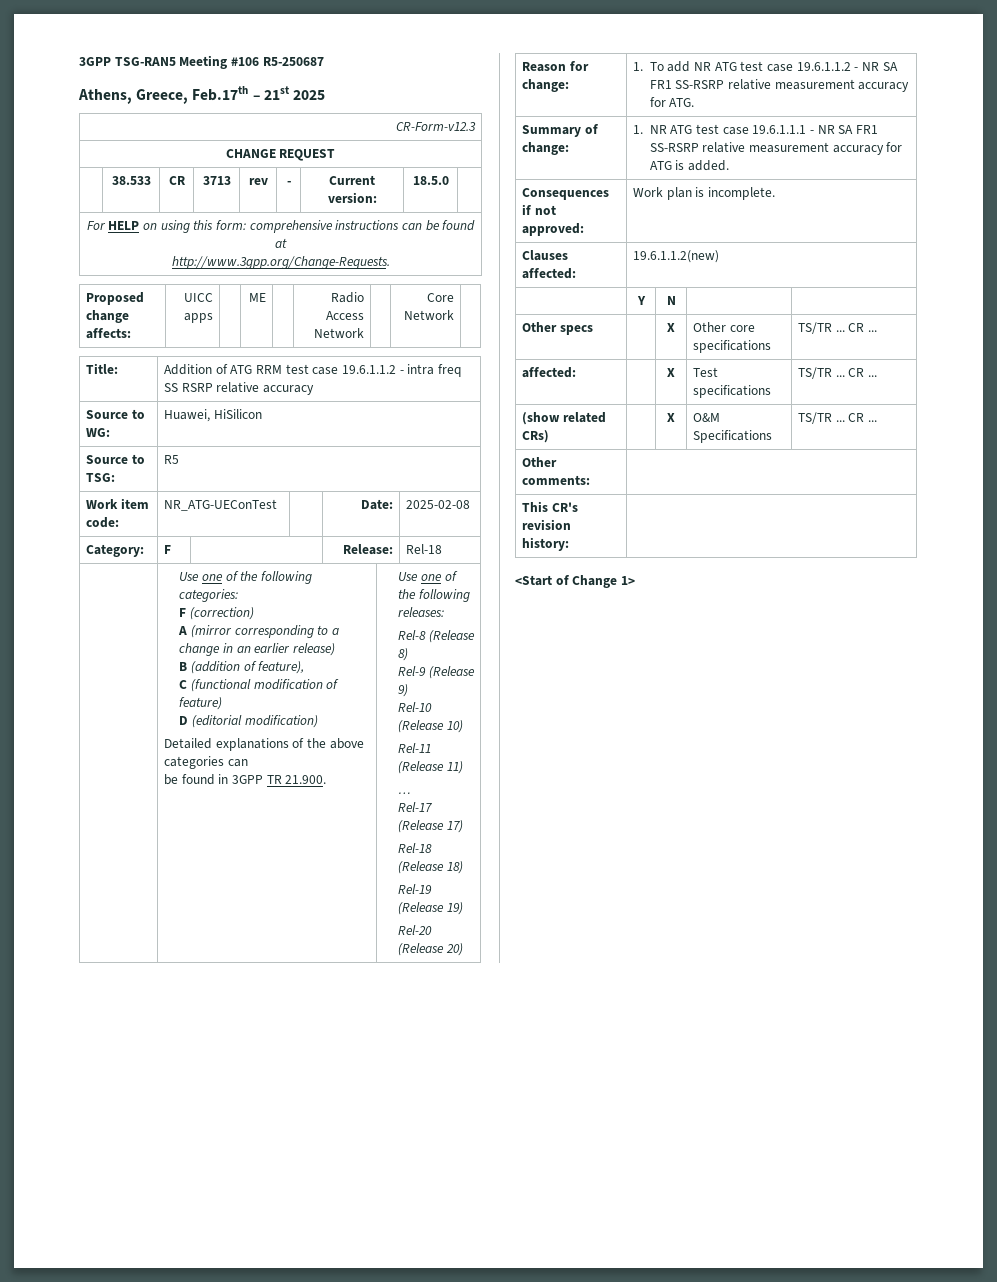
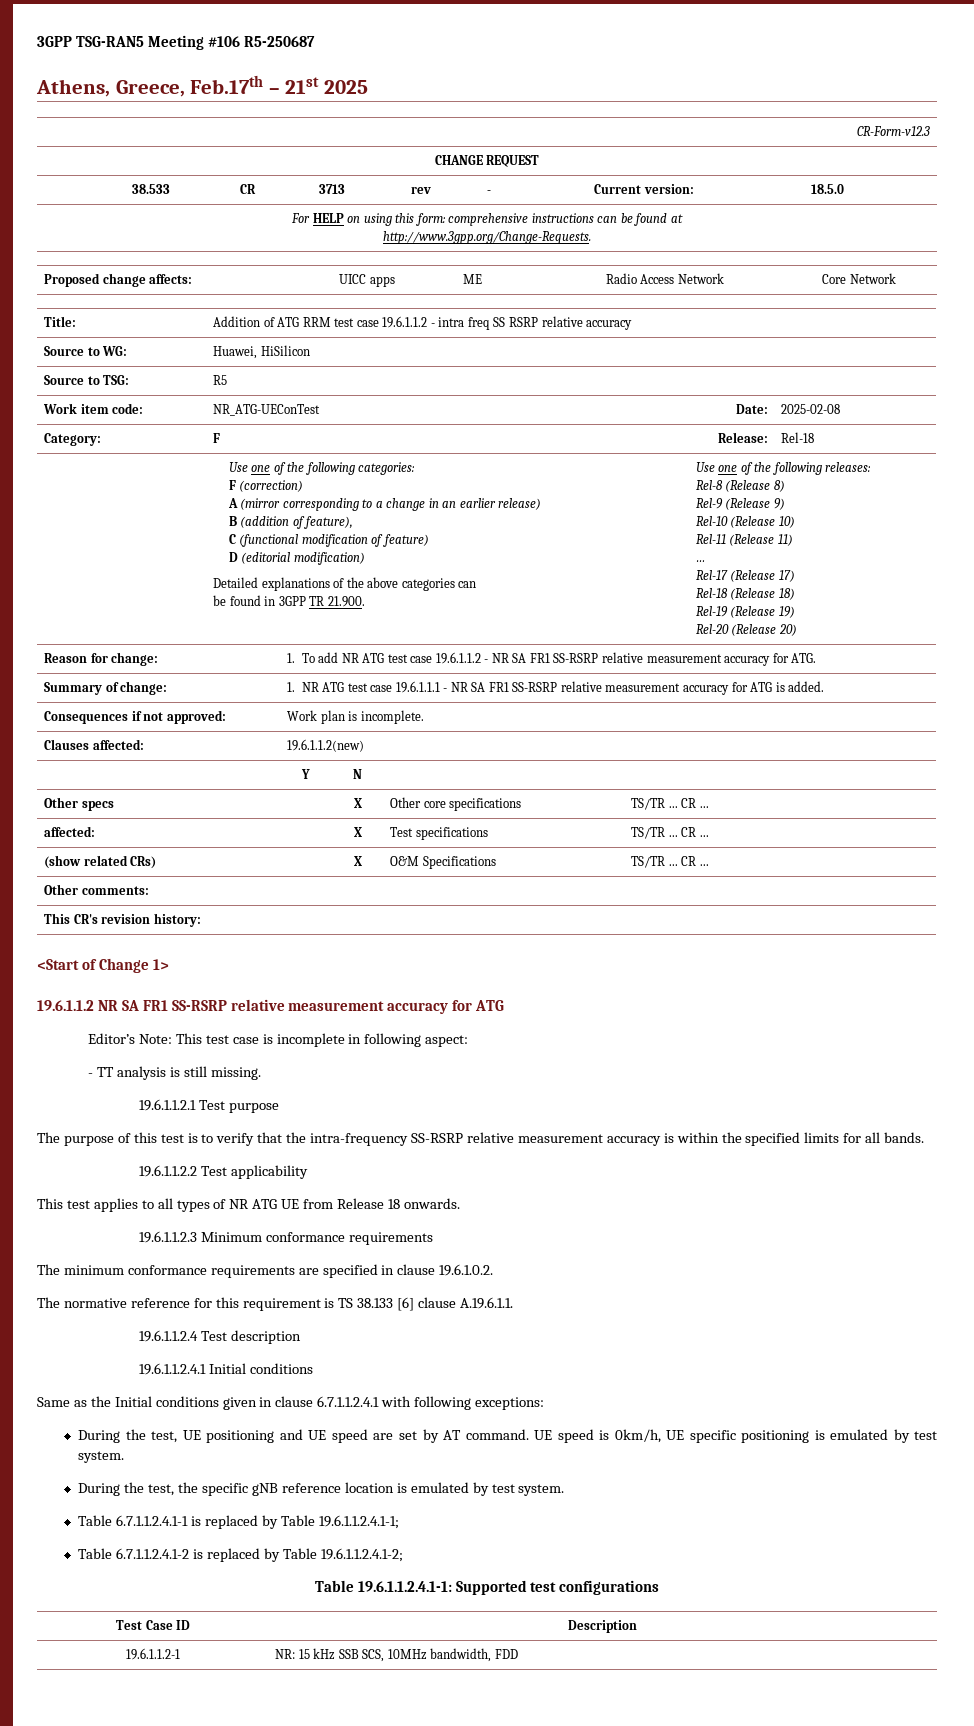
+ 19.6.1.1.2 NR SA FR1 SS-RSRP relative measurement accuracy for ATG
+ Editor’s Note: This test case is incomplete in following aspect:
+ - TT analysis is still missing.
+ 19.6.1.1.2.1 Test purpose
+ The purpose of this test is to verify that the intra-frequency SS-RSRP relative measurement accuracy is within the specified limits for all bands.
+ 19.6.1.1.2.2 Test applicability
+ This test applies to all types of NR ATG UE from Release 18 onwards.
+ 19.6.1.1.2.3 Minimum conformance requirements
+ The minimum conformance requirements are specified in clause 19.6.1.0.2.
+ The normative reference for this requirement is TS 38.133 [6] clause A.19.6.1.1.
+ 19.6.1.1.2.4 Test description
+ 19.6.1.1.2.4.1 Initial conditions
+ Same as the Initial conditions given in clause 6.7.1.1.2.4.1 with following exceptions:
+ During the test, UE positioning and UE speed are set by AT command. UE speed is 0km/h, UE specific positioning is emulated by test system.
+ During the test, the specific gNB reference location is emulated by test system.
+ Table 6.7.1.1.2.4.1-1 is replaced by Table 19.6.1.1.2.4.1-1;
+ Table 6.7.1.1.2.4.1-2 is replaced by Table 19.6.1.1.2.4.1-2;
+ Table 19.6.1.1.2.4.1-1: Supported test configurations
+ Test Case ID | Description
+ 19.6.1.1.2-1 | NR: 15 kHz SSB SCS, 10MHz bandwidth, FDD

